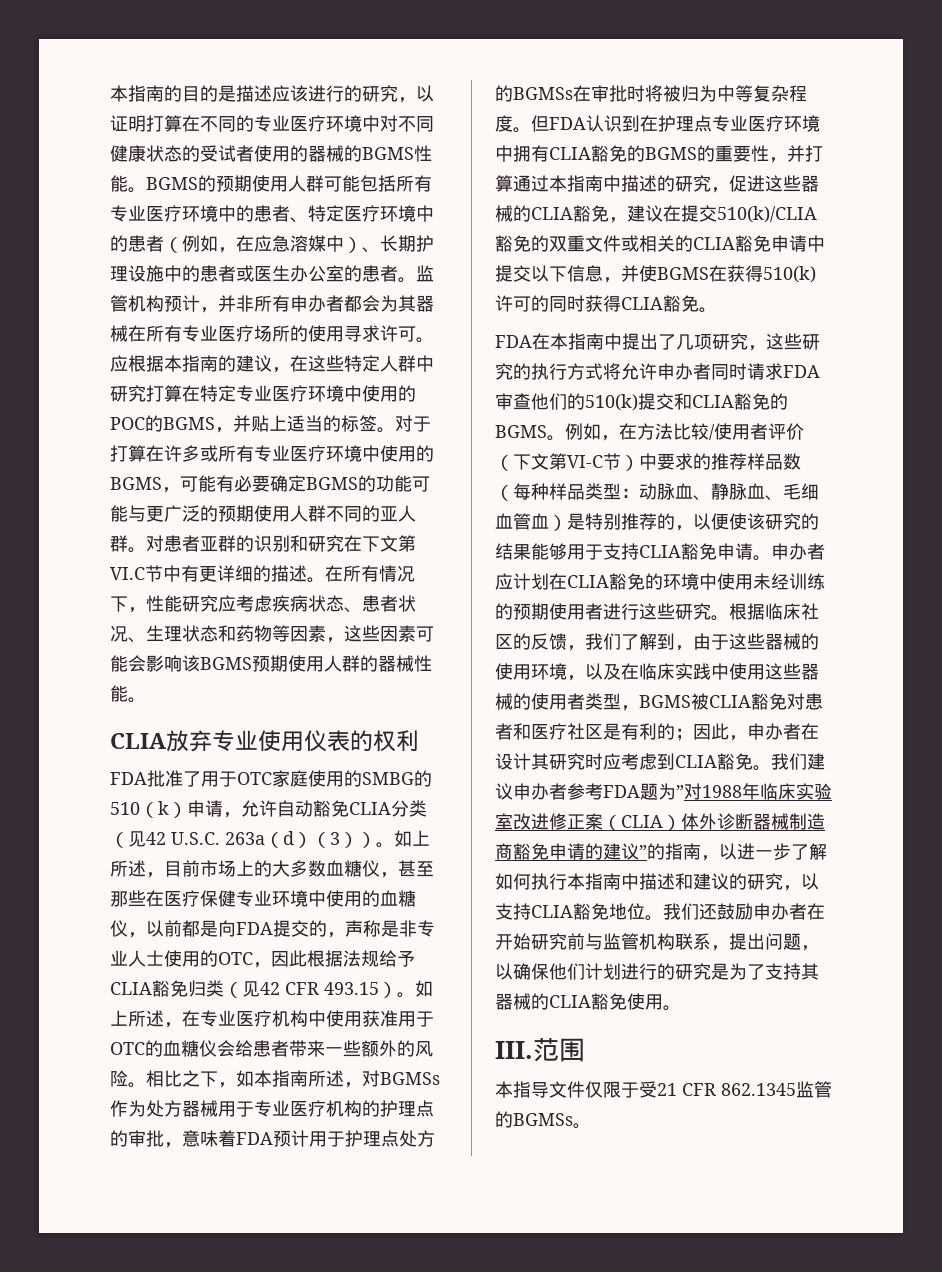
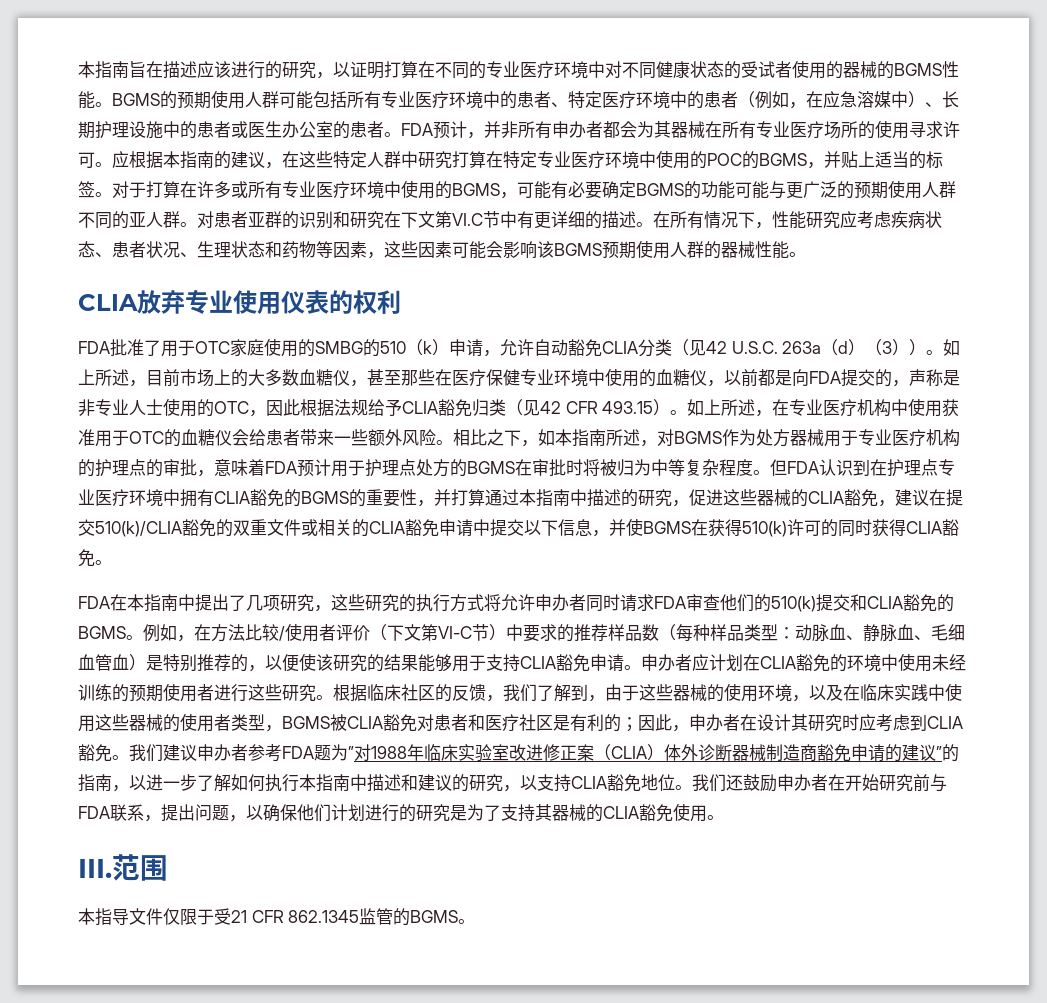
- 本指南的目的是描述应该进行的研究，以证明打算在不同的专业医疗环境中对不同健康状态的受试者使用的器械的BGMS性能。
+ 本指南旨在描述应该进行的研究，以证明打算在不同的专业医疗环境中对不同健康状态的受试者使用的器械的BGMS性能。
- 监管机构预计，并非所有申办者都会为其器械在所有专业医疗场所的使用寻求许可。
+ FDA预计，并非所有申办者都会为其器械在所有专业医疗场所的使用寻求许可。
- 如上所述，在专业医疗机构中使用获准用于OTC的血糖仪会给患者带来一些额外的风险。
+ 如上所述，在专业医疗机构中使用获准用于OTC的血糖仪会给患者带来一些额外风险。
- 相比之下，如本指南所述，对BGMSs作为处方器械用于专业医疗机构的护理点的审批，意味着FDA预计用于护理点处方的BGMSs在审批时将被归为中等复杂程度。
+ 相比之下，如本指南所述，对BGMS作为处方器械用于专业医疗机构的护理点的审批，意味着FDA预计用于护理点处方的BGMS在审批时将被归为中等复杂程度。
- 我们还鼓励申办者在开始研究前与监管机构联系，提出问题，以确保他们计划进行的研究是为了支持其器械的CLIA豁免使用。
+ 我们还鼓励申办者在开始研究前与FDA联系，提出问题，以确保他们计划进行的研究是为了支持其器械的CLIA豁免使用。
- 本指导文件仅限于受21 CFR 862.1345监管的BGMSs。
+ 本指导文件仅限于受21 CFR 862.1345监管的BGMS。

